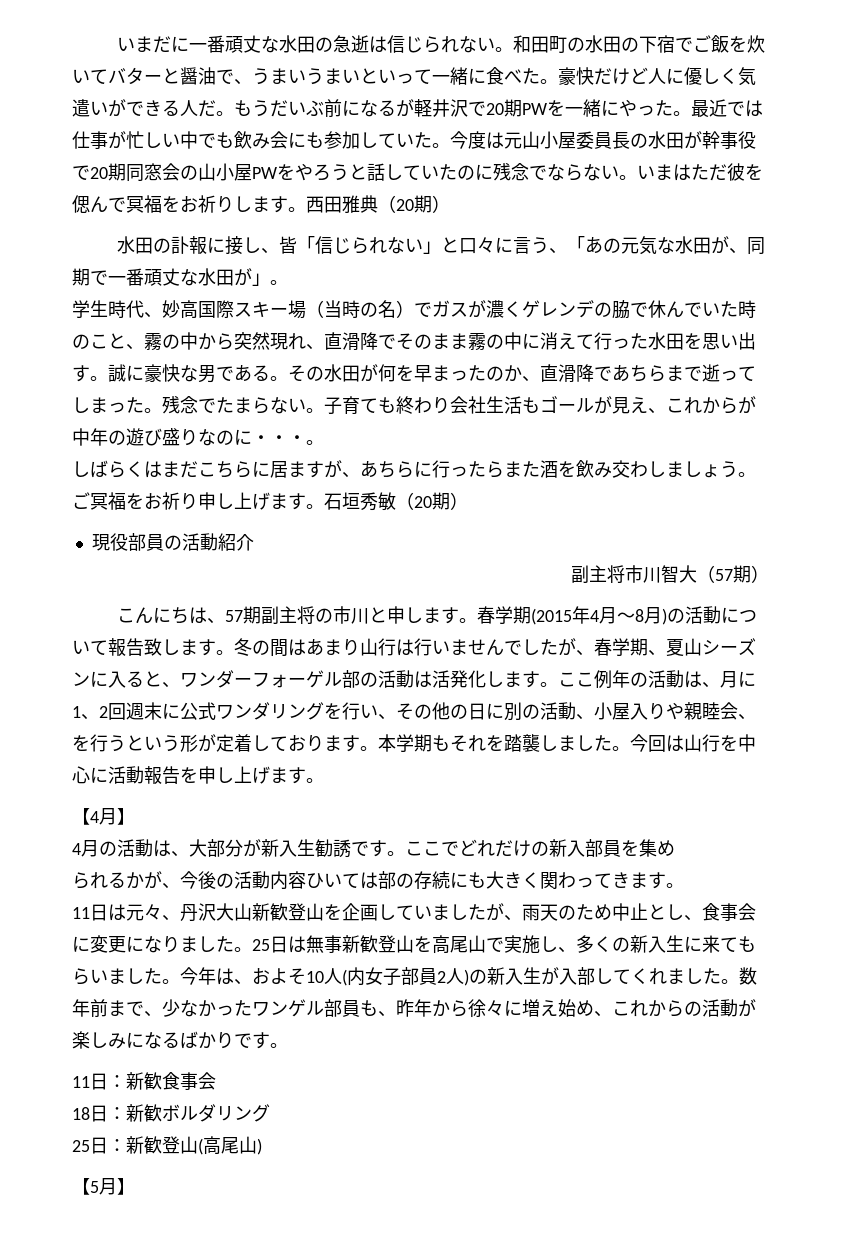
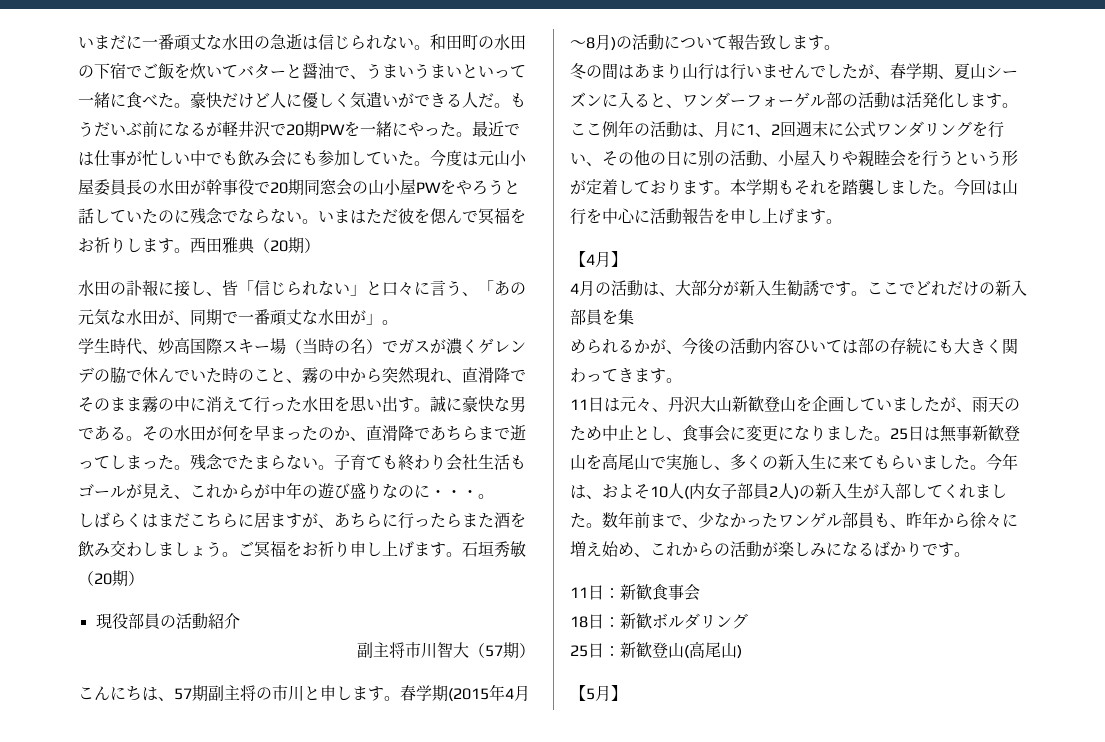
- 春学期(2015年4月～8月)の活動について報告致します。冬の間はあまり山行は行いませんでしたが、春学期、夏山シーズンに入ると、ワンダーフォーゲル部の活動は活発化します。
+ 春学期(2015年4月～8月)の活動について報告致します。
+ 冬の間はあまり山行は行いませんでしたが、春学期、夏山シーズンに入ると、ワンダーフォーゲル部の活動は活発化します。
- ここ例年の活動は、月に1、2回週末に公式ワンダリングを行い、その他の日に別の活動、小屋入りや親睦会、を行うという形が定着しております。
+ ここ例年の活動は、月に1、2回週末に公式ワンダリングを行い、その他の日に別の活動、小屋入りや親睦会を行うという形が定着しております。
- ここでどれだけの新入部員を集め
- られるかが、今後の活動内容ひいては部の存続にも大きく関わってきます。
+ ここでどれだけの新入部員を集
+ められるかが、今後の活動内容ひいては部の存続にも大きく関わってきます。

